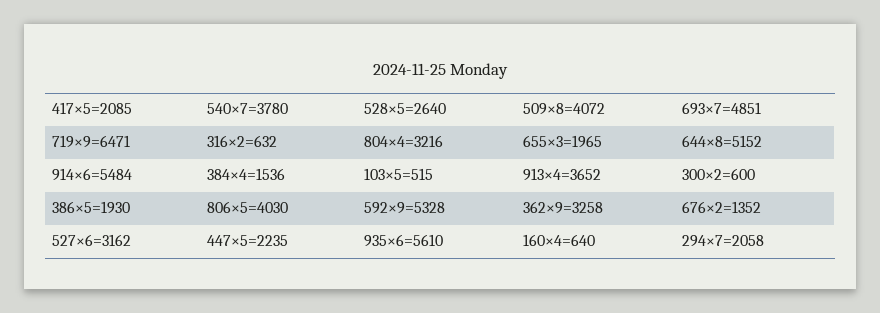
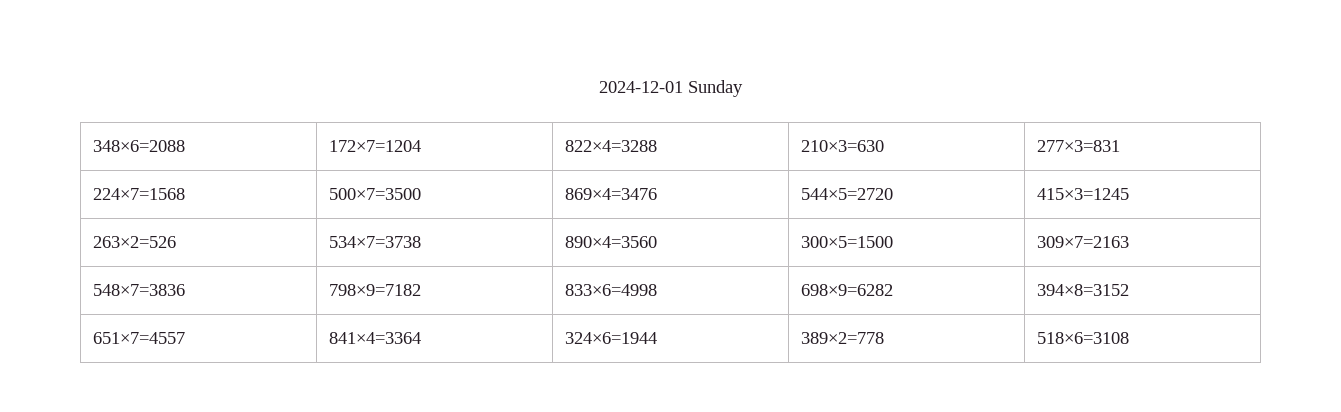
- 2024-11-25 Monday
- 417×5=2085 | 540×7=3780 | 528×5=2640 | 509×8=4072 | 693×7=4851
- 719×9=6471 | 316×2=632 | 804×4=3216 | 655×3=1965 | 644×8=5152
- 914×6=5484 | 384×4=1536 | 103×5=515 | 913×4=3652 | 300×2=600
- 386×5=1930 | 806×5=4030 | 592×9=5328 | 362×9=3258 | 676×2=1352
- 527×6=3162 | 447×5=2235 | 935×6=5610 | 160×4=640 | 294×7=2058
+ 2024-12-01 Sunday
+ 348×6=2088 | 172×7=1204 | 822×4=3288 | 210×3=630 | 277×3=831
+ 224×7=1568 | 500×7=3500 | 869×4=3476 | 544×5=2720 | 415×3=1245
+ 263×2=526 | 534×7=3738 | 890×4=3560 | 300×5=1500 | 309×7=2163
+ 548×7=3836 | 798×9=7182 | 833×6=4998 | 698×9=6282 | 394×8=3152
+ 651×7=4557 | 841×4=3364 | 324×6=1944 | 389×2=778 | 518×6=3108

